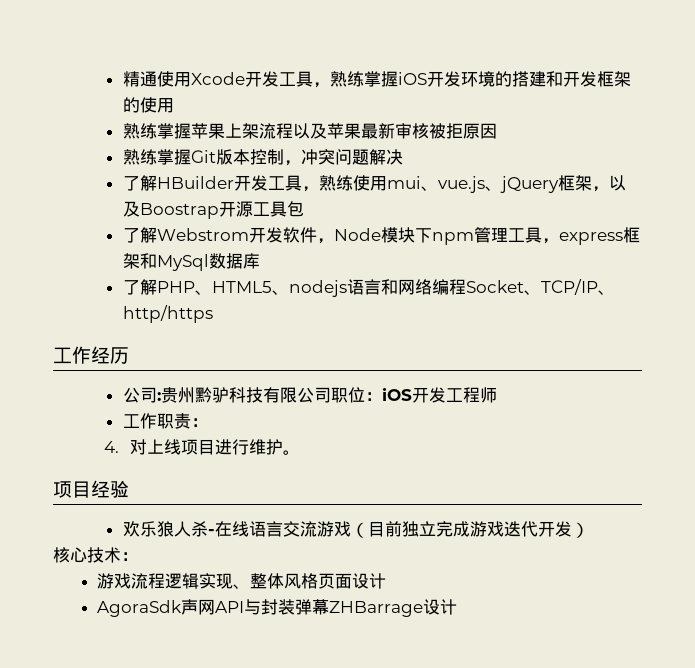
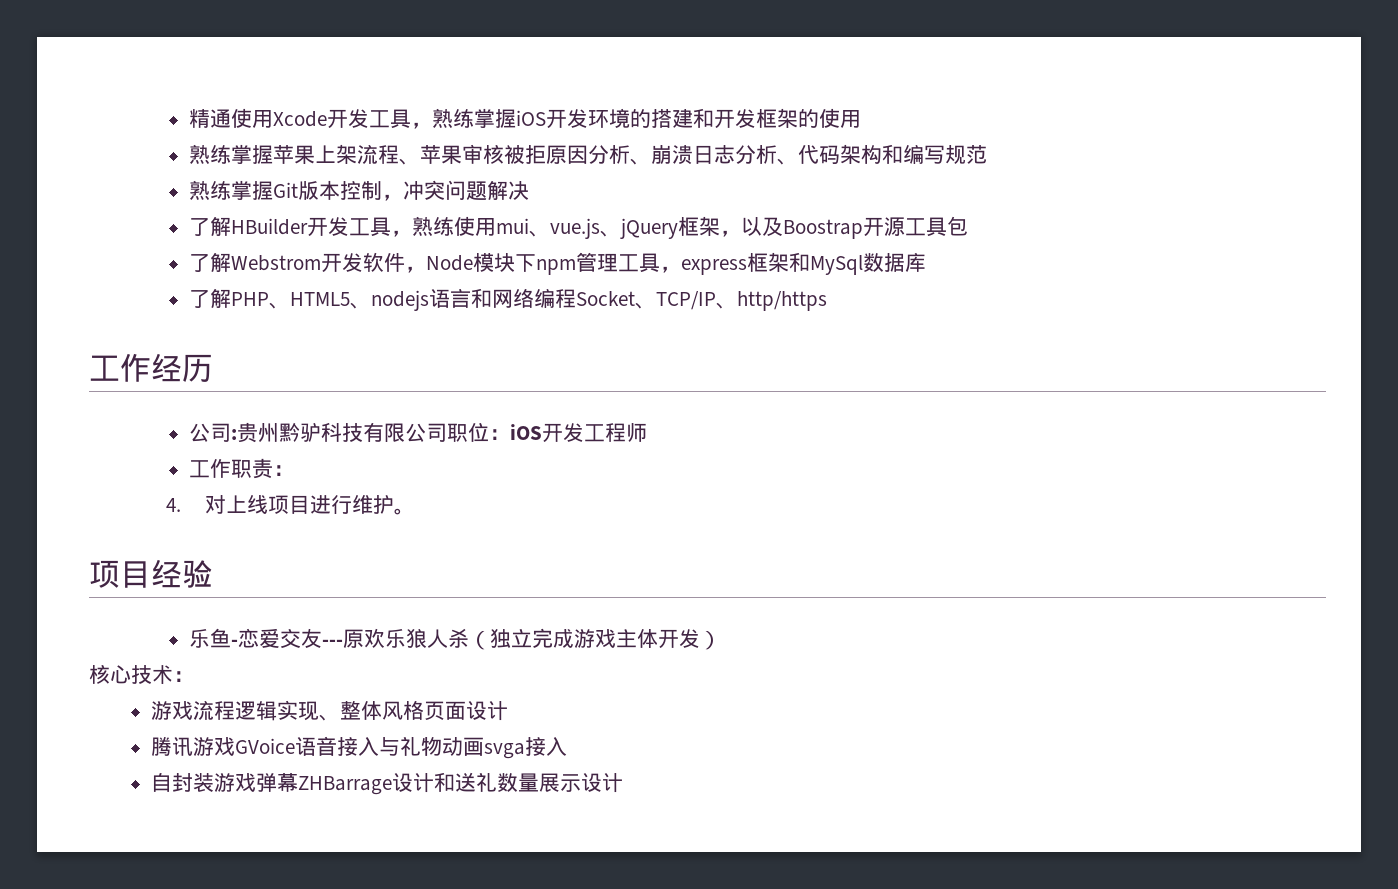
- 熟练掌握苹果上架流程以及苹果最新审核被拒原因
+ 熟练掌握苹果上架流程、苹果审核被拒原因分析、崩溃日志分析、代码架构和编写规范
- 欢乐狼人杀-在线语言交流游戏（目前独立完成游戏迭代开发）
+ 乐鱼-恋爱交友---原欢乐狼人杀（独立完成游戏主体开发）
- AgoraSdk声网API与封装弹幕ZHBarrage设计
+ 腾讯游戏GVoice语音接入与礼物动画svga接入
+ 自封装游戏弹幕ZHBarrage设计和送礼数量展示设计

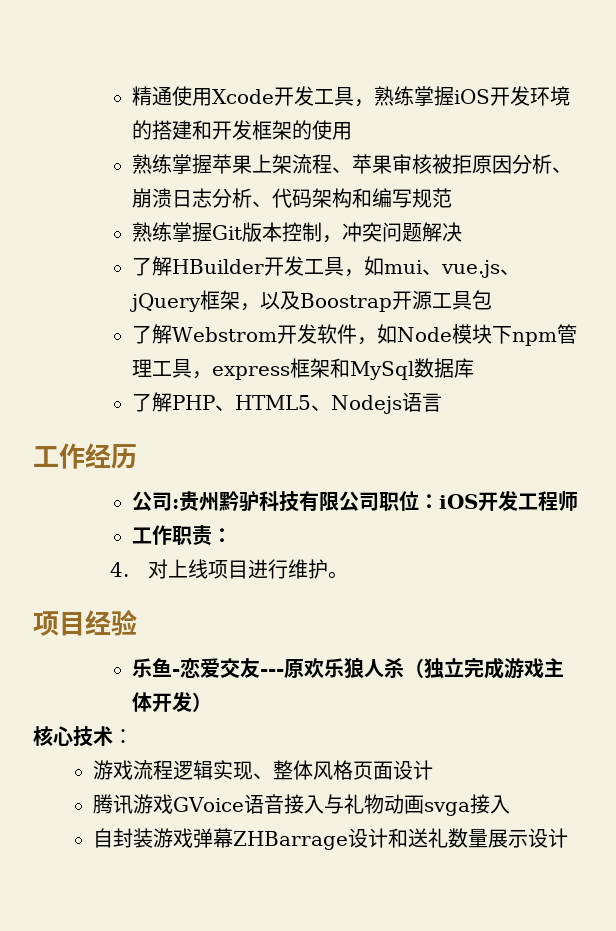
- 了解HBuilder开发工具，熟练使用mui、vue.js、jQuery框架，以及Boostrap开源工具包
+ 了解HBuilder开发工具，如mui、vue.js、jQuery框架，以及Boostrap开源工具包
- 了解Webstrom开发软件，Node模块下npm管理工具，express框架和MySql数据库
+ 了解Webstrom开发软件，如Node模块下npm管理工具，express框架和MySql数据库
- 了解PHP、HTML5、nodejs语言和网络编程Socket、TCP/IP、http/https
+ 了解PHP、HTML5、Nodejs语言

